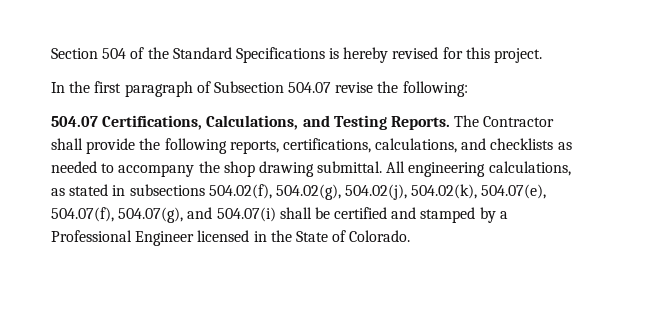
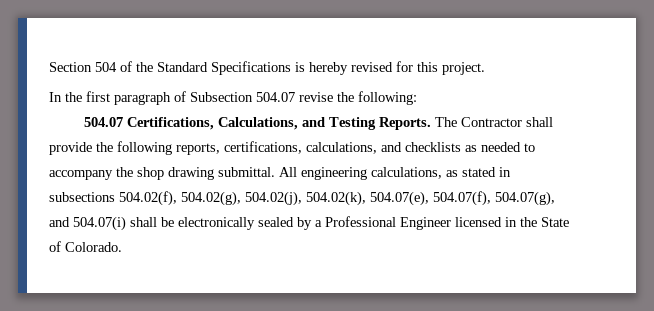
- All engineering calculations, as stated in subsections 504.02(f), 504.02(g), 504.02(j), 504.02(k), 504.07(e), 504.07(f), 504.07(g), and 504.07(i) shall be certified and stamped by a Professional Engineer licensed in the State of Colorado.
+ All engineering calculations, as stated in subsections 504.02(f), 504.02(g), 504.02(j), 504.02(k), 504.07(e), 504.07(f), 504.07(g), and 504.07(i) shall be electronically sealed by a Professional Engineer licensed in the State of Colorado.

